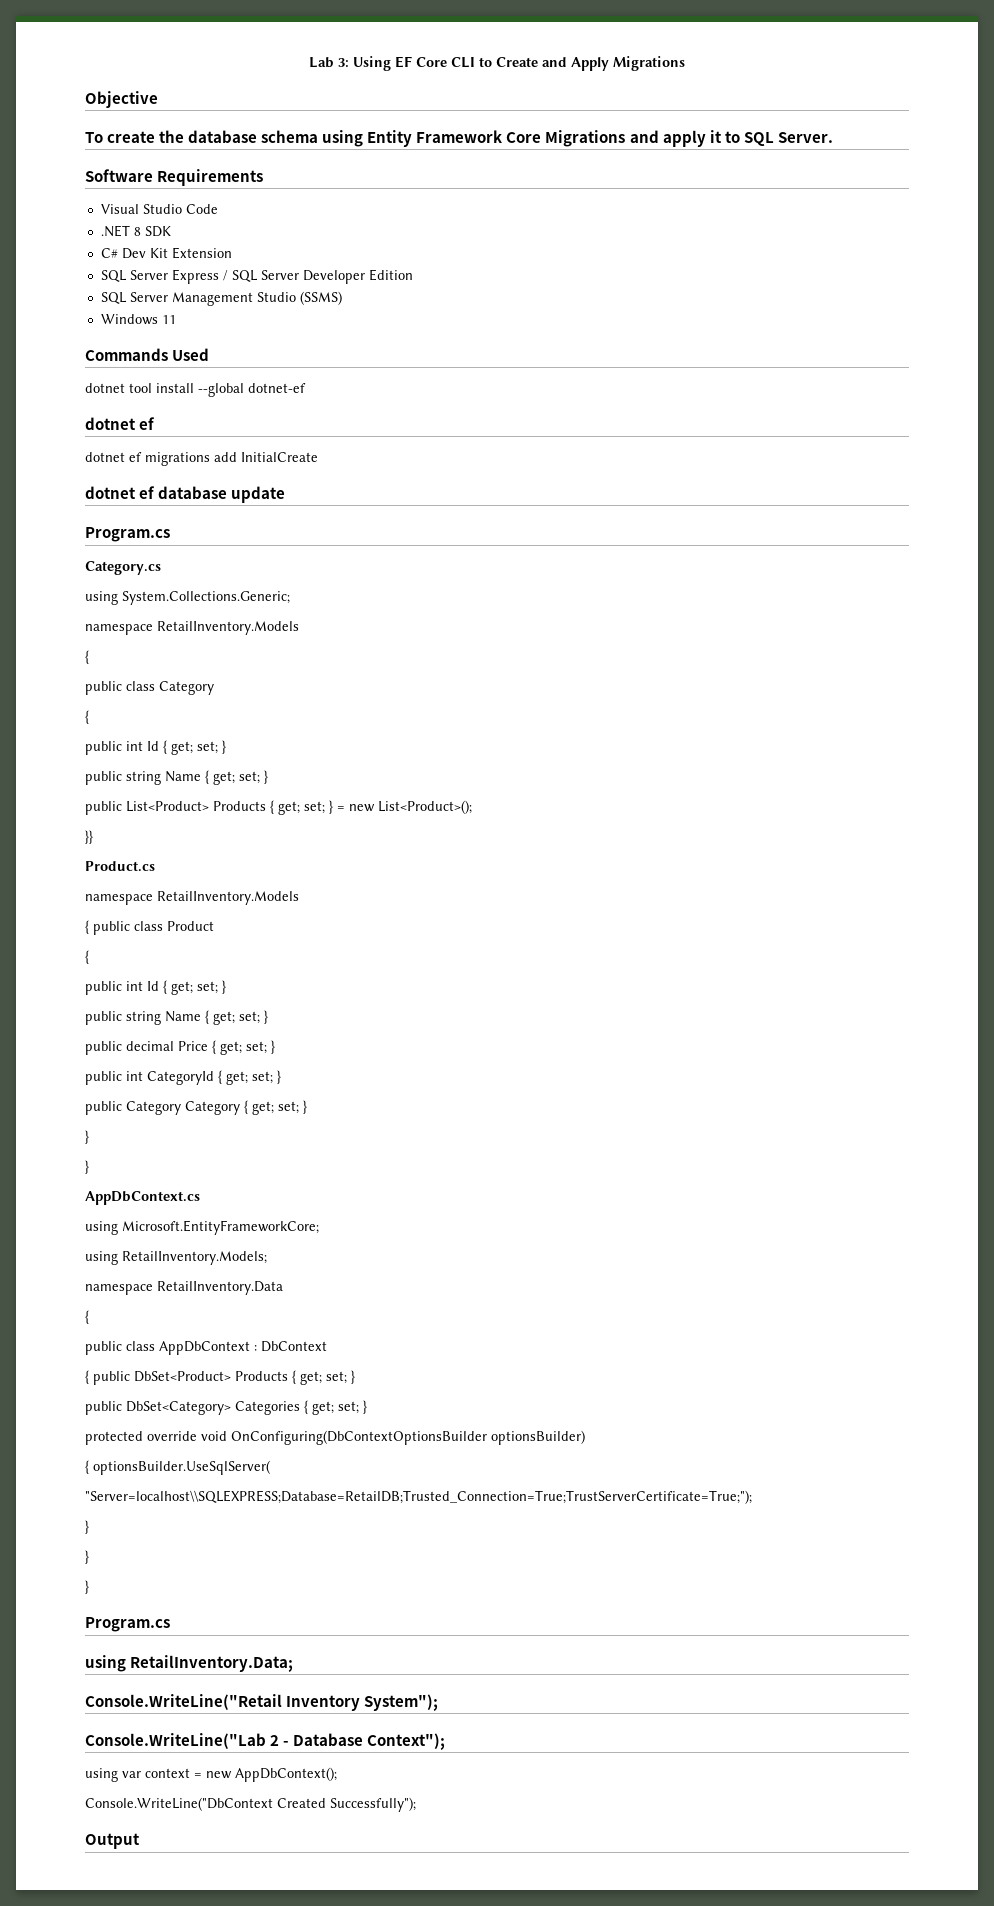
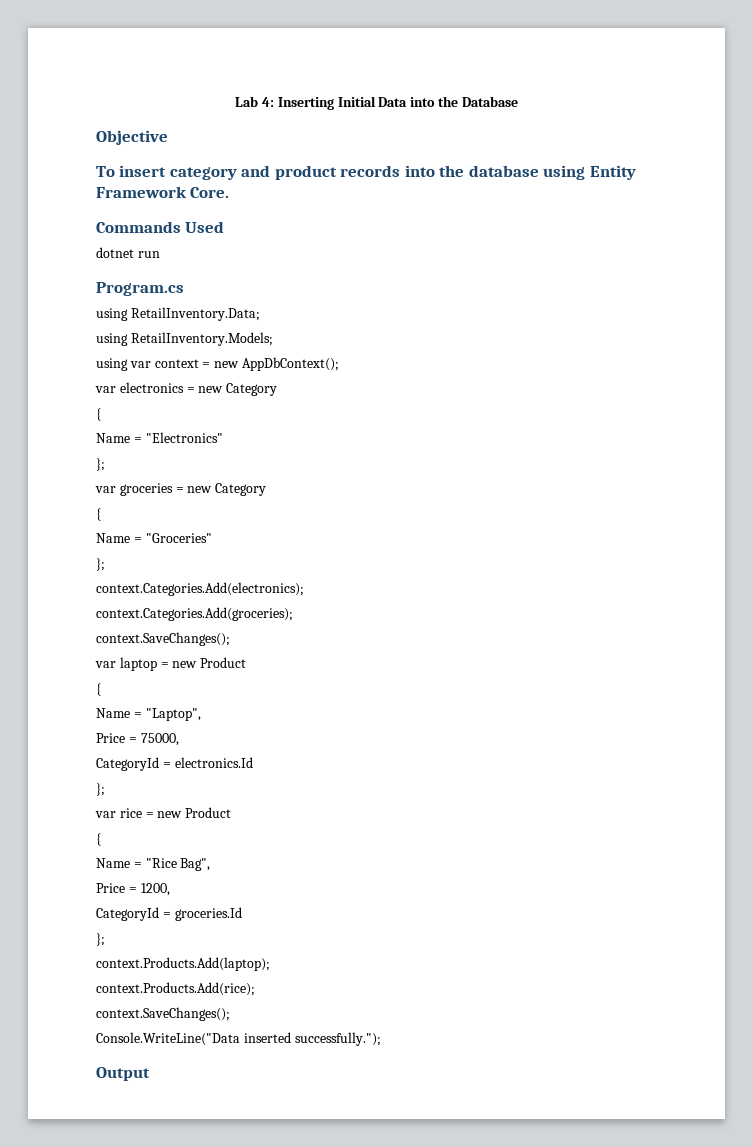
- Lab 3: Using EF Core CLI to Create and Apply Migrations
+ Lab 4: Inserting Initial Data into the Database
  Objective
- To create the database schema using Entity Framework Core Migrations and apply it to SQL Server.
- Software Requirements
- Visual Studio Code
- .NET 8 SDK
- C# Dev Kit Extension
- SQL Server Express / SQL Server Developer Edition
- SQL Server Management Studio (SSMS)
- Windows 11
+ To insert category and product records into the database using Entity Framework Core.
  Commands Used
- dotnet tool install --global dotnet-ef
- dotnet ef
- dotnet ef migrations add InitialCreate
- dotnet ef database update
- Program.cs
- Category.cs
- using System.Collections.Generic;
- namespace RetailInventory.Models
- {
- public class Category
- {
- public int Id { get; set; }
- public string Name { get; set; }
- public List<Product> Products { get; set; } = new List<Product>();
- }}
- Product.cs
- namespace RetailInventory.Models
- { public class Product
- {
- public int Id { get; set; }
- public string Name { get; set; }
- public decimal Price { get; set; }
- public int CategoryId { get; set; }
- public Category Category { get; set; }
- }
- }
- AppDbContext.cs
- using Microsoft.EntityFrameworkCore;
- using RetailInventory.Models;
- namespace RetailInventory.Data
- {
- public class AppDbContext : DbContext
- { public DbSet<Product> Products { get; set; }
- public DbSet<Category> Categories { get; set; }
- protected override void OnConfiguring(DbContextOptionsBuilder optionsBuilder)
- { optionsBuilder.UseSqlServer(
- "Server=localhost\\SQLEXPRESS;Database=RetailDB;Trusted_Connection=True;TrustServerCertificate=True;");
- }
- }
- }
+ dotnet run
  Program.cs
  using RetailInventory.Data;
- Console.WriteLine("Retail Inventory System");
- Console.WriteLine("Lab 2 - Database Context");
+ using RetailInventory.Models;
- Console.WriteLine("DbContext Created Successfully");
+ var electronics = new Category
+ {
+ Name = "Electronics"
+ };
+ var groceries = new Category
+ {
+ Name = "Groceries"
+ };
+ context.Categories.Add(electronics);
+ context.Categories.Add(groceries);
+ context.SaveChanges();
+ var laptop = new Product
+ {
+ Name = "Laptop",
+ Price = 75000,
+ CategoryId = electronics.Id
+ };
+ var rice = new Product
+ {
+ Name = "Rice Bag",
+ Price = 1200,
+ CategoryId = groceries.Id
+ };
+ context.Products.Add(laptop);
+ context.Products.Add(rice);
+ context.SaveChanges();
+ Console.WriteLine("Data inserted successfully.");

